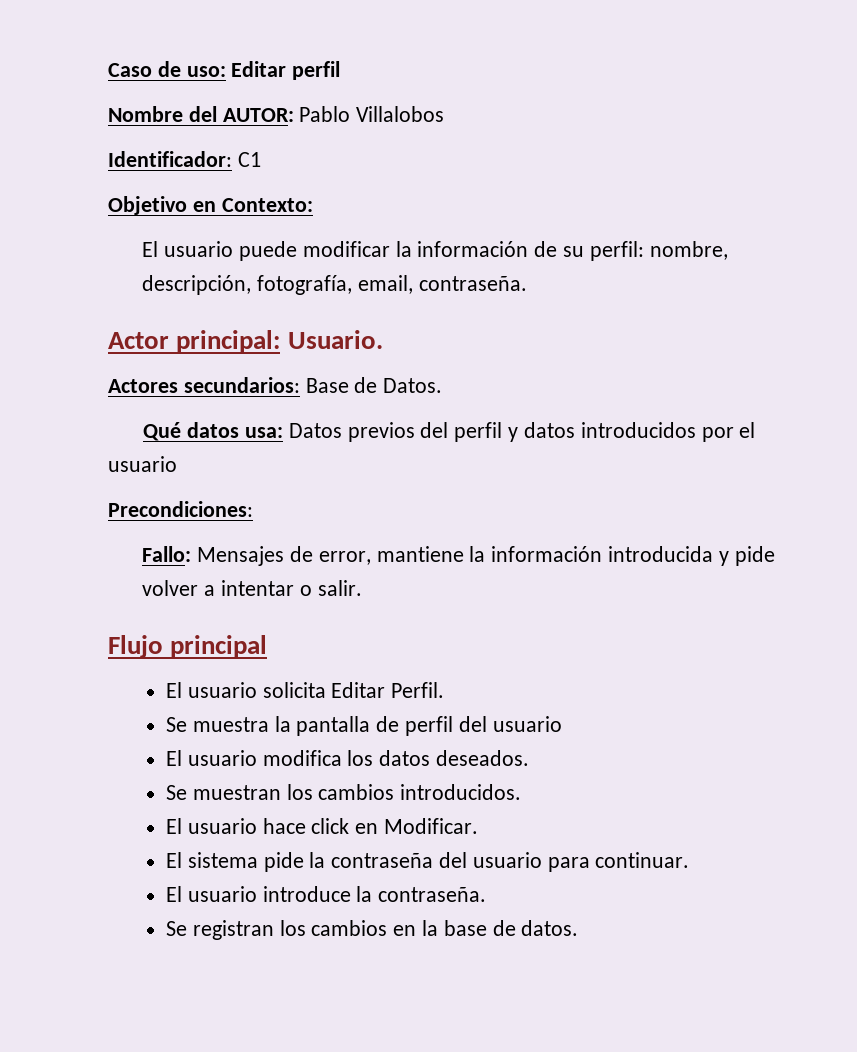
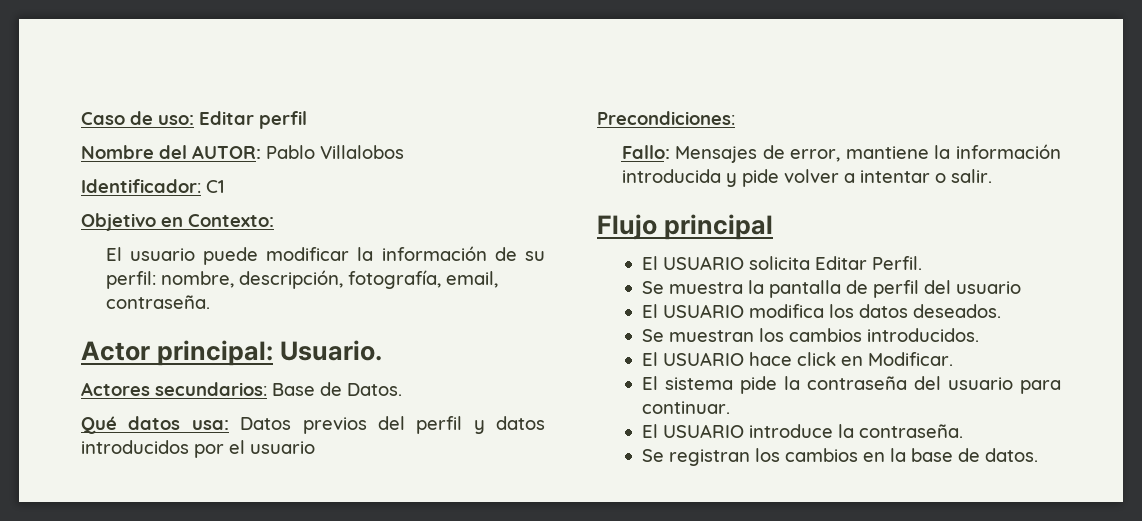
- El usuario solicita Editar Perfil.
+ El USUARIO solicita Editar Perfil.
- El usuario modifica los datos deseados.
+ El USUARIO modifica los datos deseados.
- El usuario hace click en Modificar.
+ El USUARIO hace click en Modificar.
- El usuario introduce la contraseña.
+ El USUARIO introduce la contraseña.

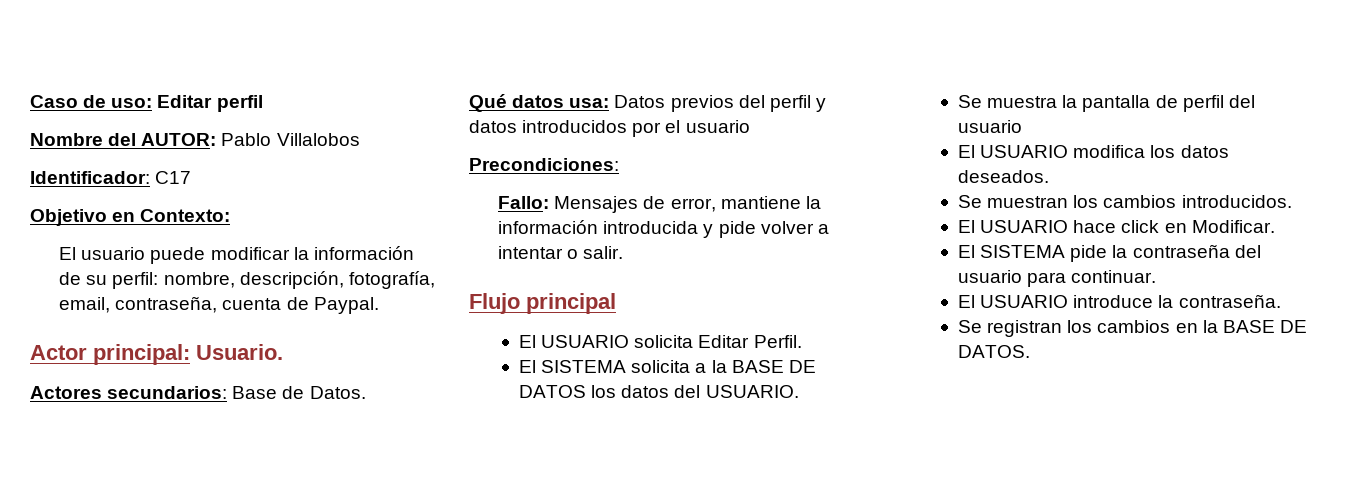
- Identificador: C1
+ Identificador: C17
- El usuario puede modificar la información de su perfil: nombre, descripción, fotografía, email, contraseña.
+ El usuario puede modificar la información de su perfil: nombre, descripción, fotografía, email, contraseña, cuenta de Paypal.
+ El SISTEMA solicita a la BASE DE DATOS los datos del USUARIO.
- El sistema pide la contraseña del usuario para continuar.
+ El SISTEMA pide la contraseña del usuario para continuar.
- Se registran los cambios en la base de datos.
+ Se registran los cambios en la BASE DE DATOS.

